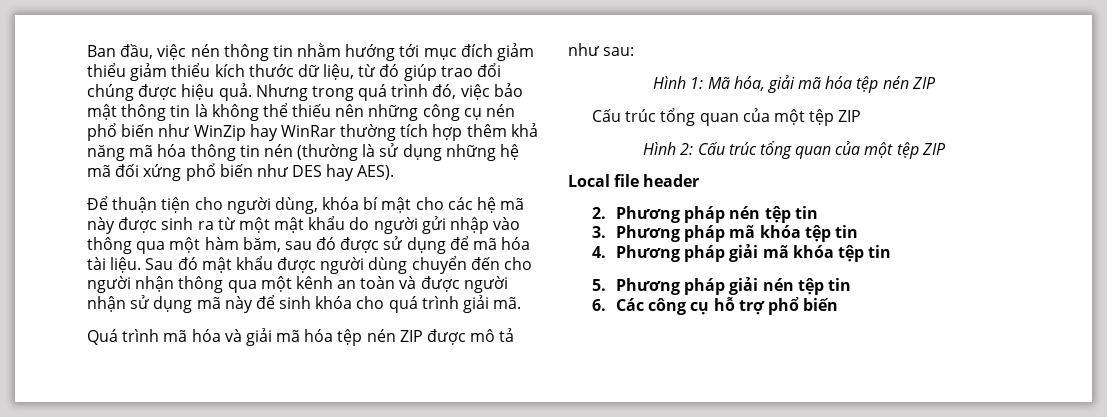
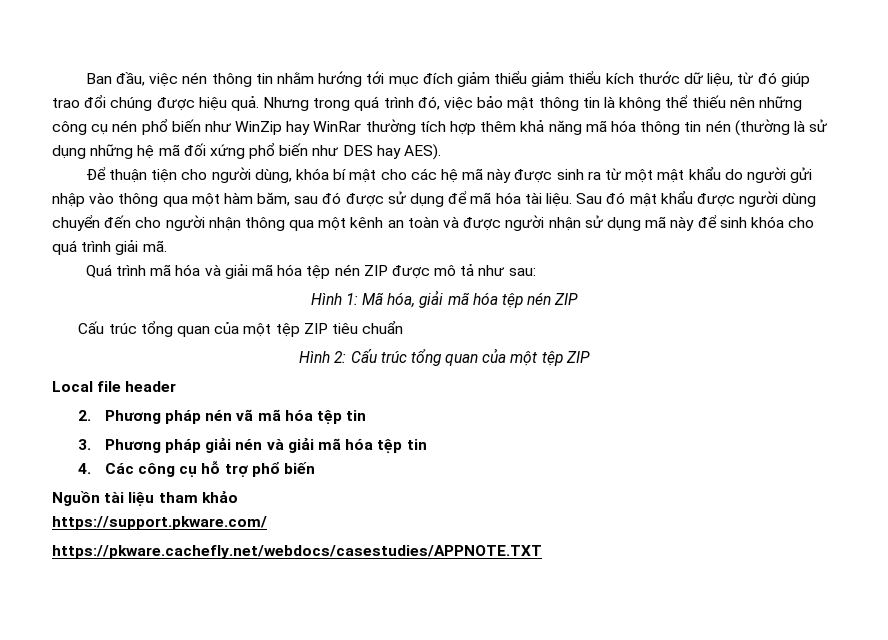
  Hình 1: Mã hóa, giải mã hóa tệp nén ZIP
- Cấu trúc tổng quan của một tệp ZIP
+ Cấu trúc tổng quan của một tệp ZIP tiêu chuẩn
- 2. Phương pháp nén tệp tin
- 3. Phương pháp mã khóa tệp tin
- 4. Phương pháp giải mã khóa tệp tin
- 5. Phương pháp giải nén tệp tin
- 6. Các công cụ hỗ trợ phổ biến
+ 2. Phương pháp nén vã mã hóa tệp tin
+ 3. Phương pháp giải nén và giải mã hóa tệp tin
+ 4. Các công cụ hỗ trợ phổ biến
+ Nguồn tài liệu tham khảo
+ https://support.pkware.com/
+ https://pkware.cachefly.net/webdocs/casestudies/APPNOTE.TXT

